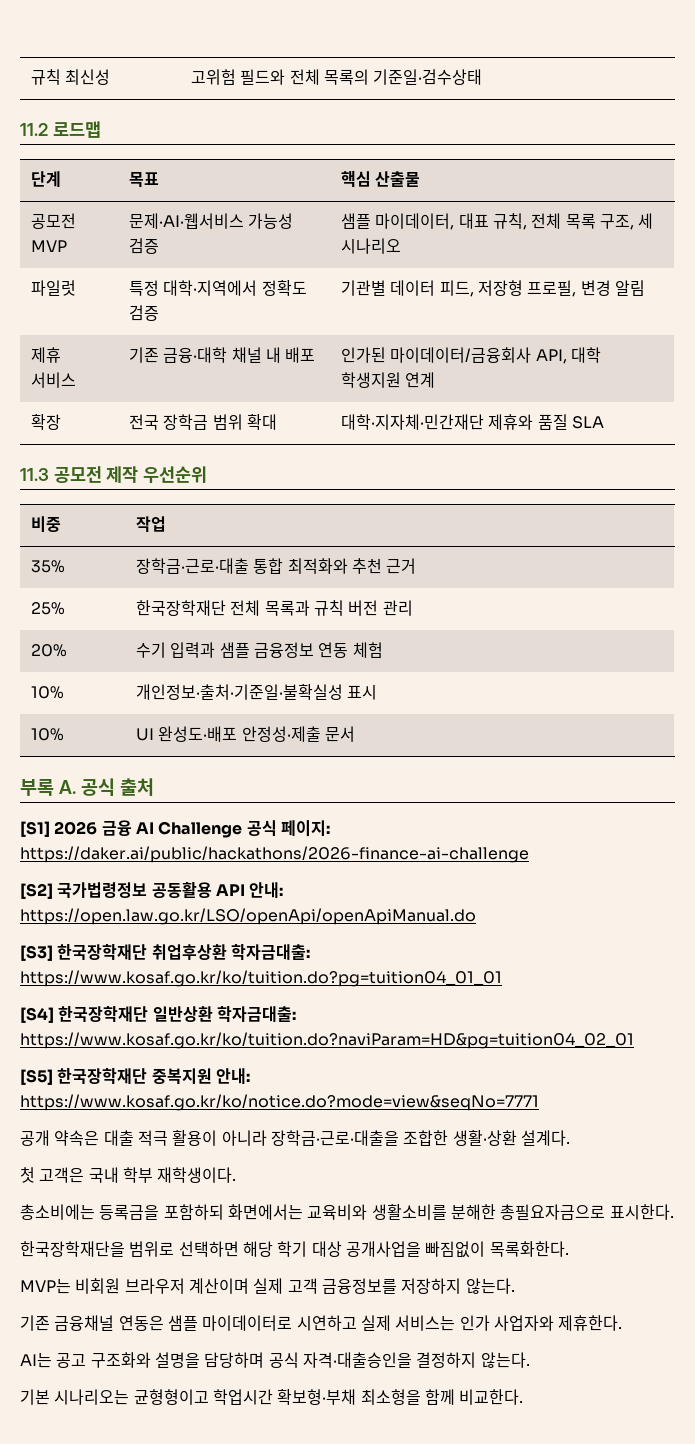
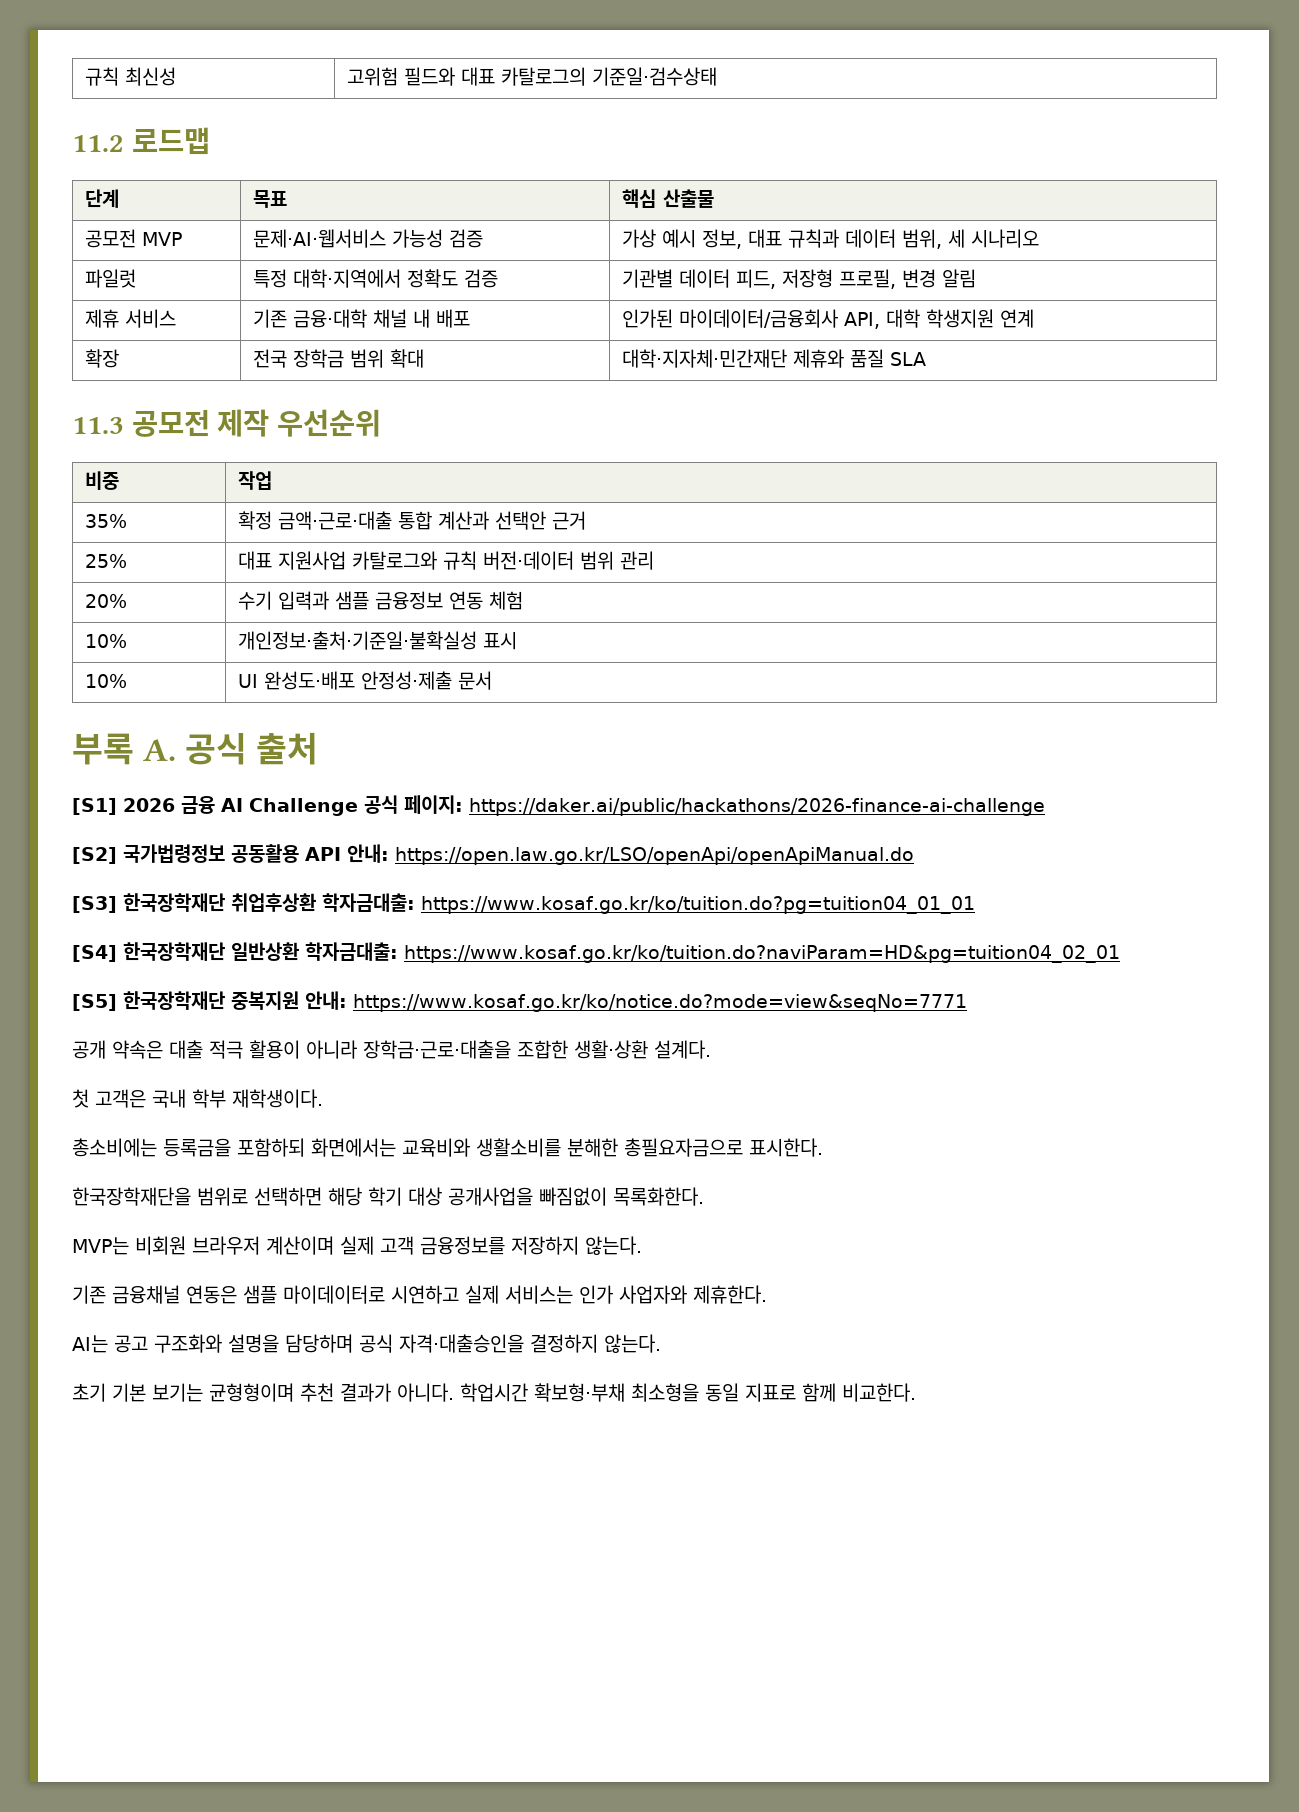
- 규칙 최신성 | 고위험 필드와 전체 목록의 기준일·검수상태
+ 규칙 최신성 | 고위험 필드와 대표 카탈로그의 기준일·검수상태
- 공모전 MVP | 문제·AI·웹서비스 가능성 검증 | 샘플 마이데이터, 대표 규칙, 전체 목록 구조, 세 시나리오
+ 공모전 MVP | 문제·AI·웹서비스 가능성 검증 | 가상 예시 정보, 대표 규칙과 데이터 범위, 세 시나리오
- 35% | 장학금·근로·대출 통합 최적화와 추천 근거
- 25% | 한국장학재단 전체 목록과 규칙 버전 관리
+ 35% | 확정 금액·근로·대출 통합 계산과 선택안 근거
+ 25% | 대표 지원사업 카탈로그와 규칙 버전·데이터 범위 관리
- 기본 시나리오는 균형형이고 학업시간 확보형·부채 최소형을 함께 비교한다.
+ 초기 기본 보기는 균형형이며 추천 결과가 아니다. 학업시간 확보형·부채 최소형을 동일 지표로 함께 비교한다.

